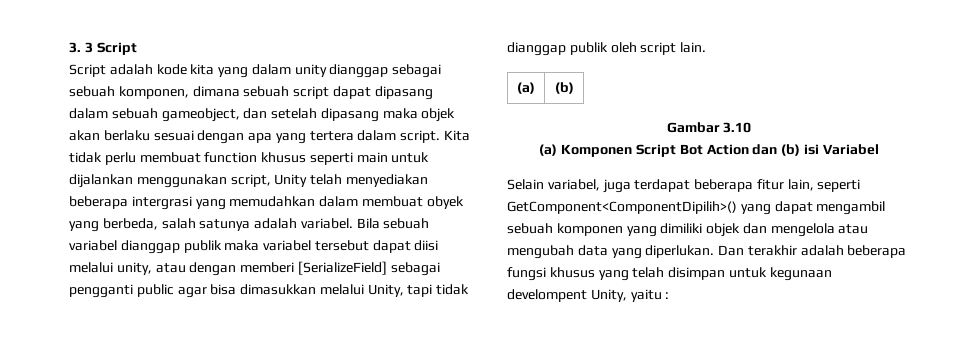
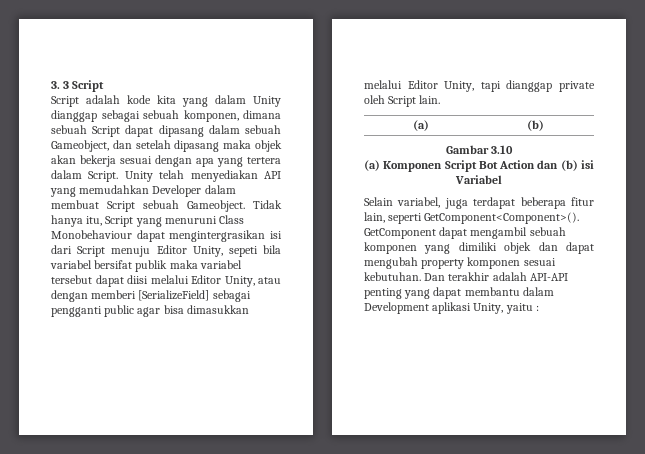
- Script adalah kode kita yang dalam unity dianggap sebagai sebuah komponen, dimana sebuah script dapat dipasang dalam sebuah gameobject, dan setelah dipasang maka objek akan berlaku sesuai dengan apa yang tertera dalam script. Kita tidak perlu membuat function khusus seperti main untuk dijalankan menggunakan script, Unity telah menyediakan beberapa intergrasi yang memudahkan dalam membuat obyek yang berbeda, salah satunya adalah variabel. Bila sebuah variabel dianggap publik maka variabel tersebut dapat diisi melalui unity, atau dengan memberi [SerializeField] sebagai pengganti public agar bisa dimasukkan melalui Unity, tapi tidak dianggap publik oleh script lain.
+ Script adalah kode kita yang dalam Unity dianggap sebagai sebuah komponen, dimana sebuah Script dapat dipasang dalam sebuah Gameobject, dan setelah dipasang maka objek akan bekerja sesuai dengan apa yang tertera dalam Script. Unity telah menyediakan API yang memudahkan Developer dalam membuat Script sebuah Gameobject. Tidak hanya itu, Script yang menuruni Class Monobehaviour dapat mengintergrasikan isi dari Script menuju Editor Unity, sepeti bila variabel bersifat publik maka variabel tersebut dapat diisi melalui Editor Unity, atau dengan memberi [SerializeField] sebagai pengganti public agar bisa dimasukkan melalui Editor Unity, tapi dianggap private oleh Script lain.
- Selain variabel, juga terdapat beberapa fitur lain, seperti GetComponent<ComponentDipilih>() yang dapat mengambil sebuah komponen yang dimiliki objek dan mengelola atau mengubah data yang diperlukan. Dan terakhir adalah beberapa fungsi khusus yang telah disimpan untuk kegunaan develompent Unity, yaitu :
+ Selain variabel, juga terdapat beberapa fitur lain, seperti GetComponent<Component>(). GetComponent dapat mengambil sebuah komponen yang dimiliki objek dan dapat mengubah property komponen sesuai kebutuhan. Dan terakhir adalah API-API penting yang dapat membantu dalam Development aplikasi Unity, yaitu :

